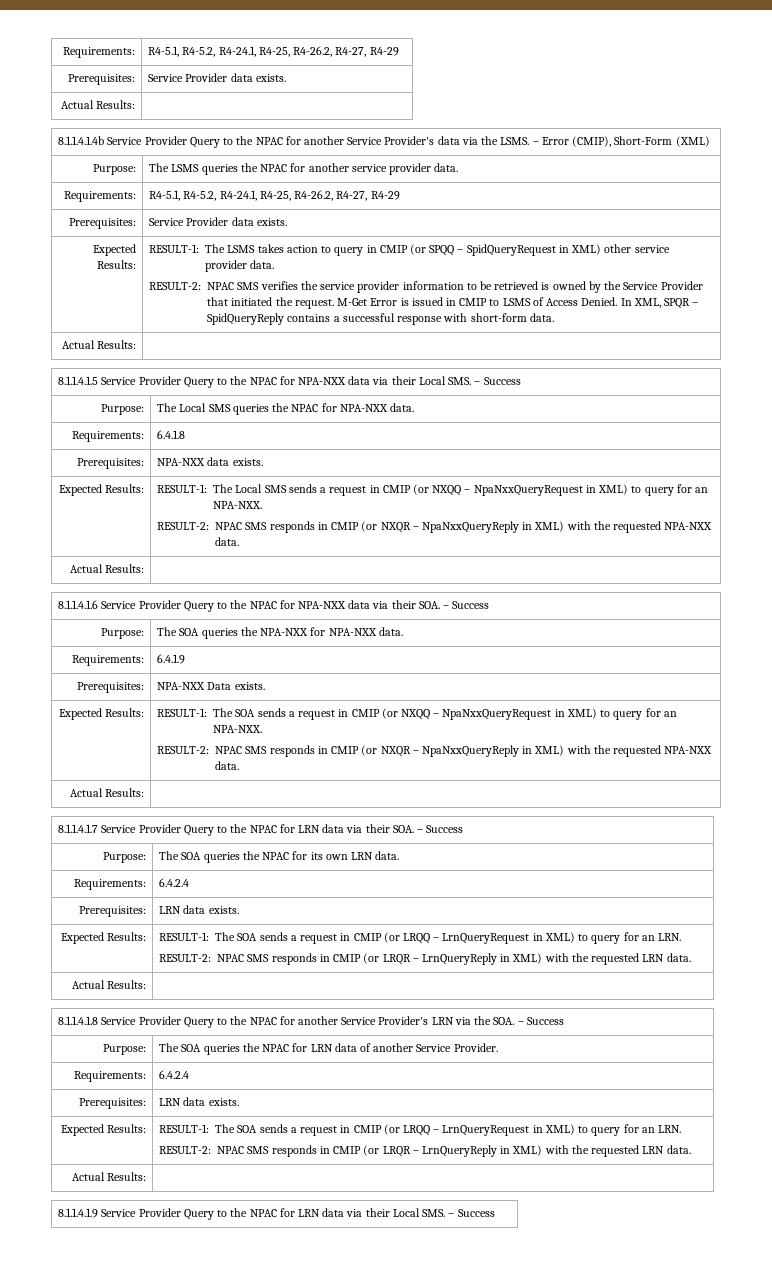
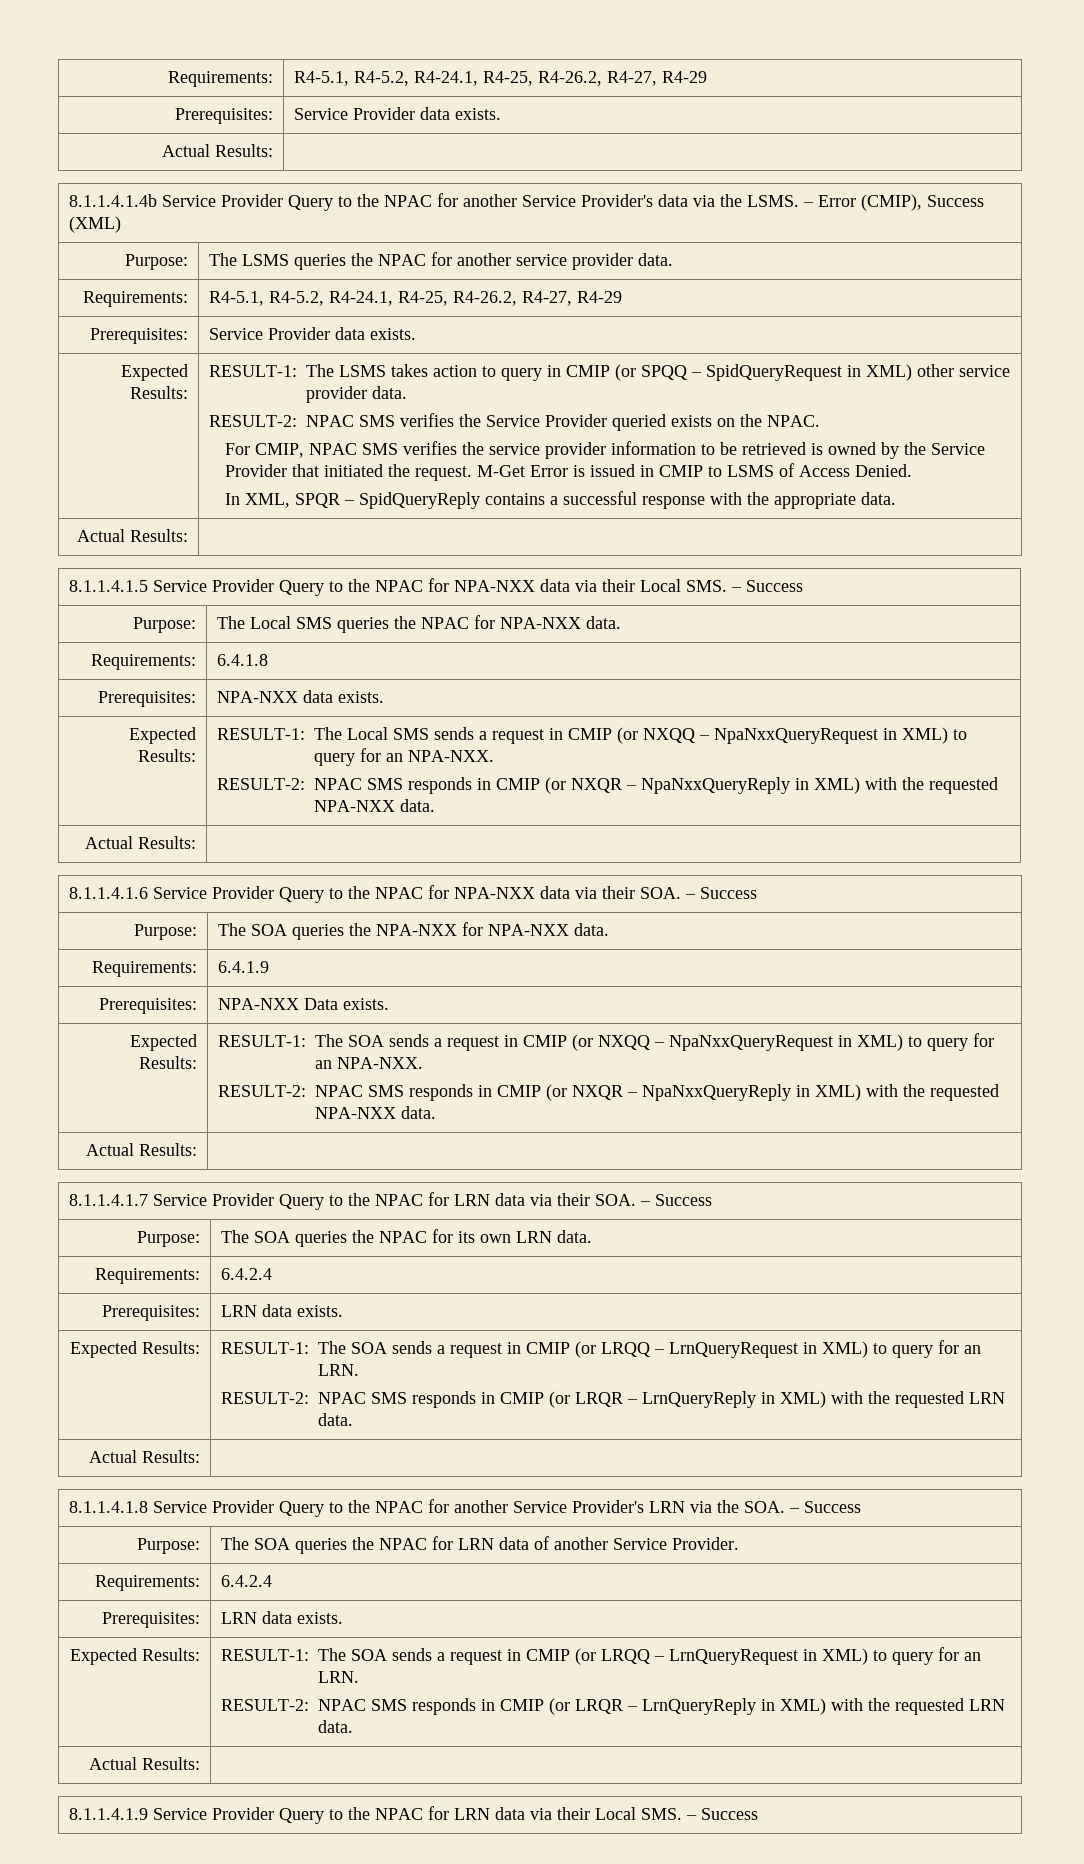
- 8.1.1.4.1.4b Service Provider Query to the NPAC for another Service Provider's data via the LSMS. – Error (CMIP), Short-Form (XML)
+ 8.1.1.4.1.4b Service Provider Query to the NPAC for another Service Provider's data via the LSMS. – Error (CMIP), Success (XML)
- RESULT-2: NPAC SMS verifies the service provider information to be retrieved is owned by the Service Provider that initiated the request.
+ RESULT-2: NPAC SMS verifies the Service Provider queried exists on the NPAC.
+ For CMIP, NPAC SMS verifies the service provider information to be retrieved is owned by the Service Provider that initiated the request.
- M-Get Error is issued in CMIP to LSMS of Access Denied. In XML, SPQR – SpidQueryReply contains a successful response with short-form data.
+ M-Get Error is issued in CMIP to LSMS of Access Denied.
+ In XML, SPQR – SpidQueryReply contains a successful response with the appropriate data.

